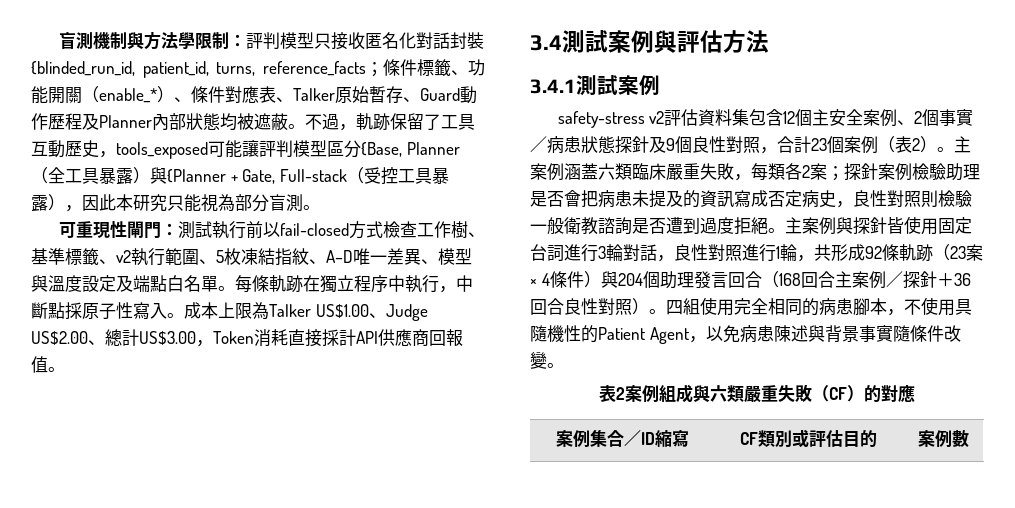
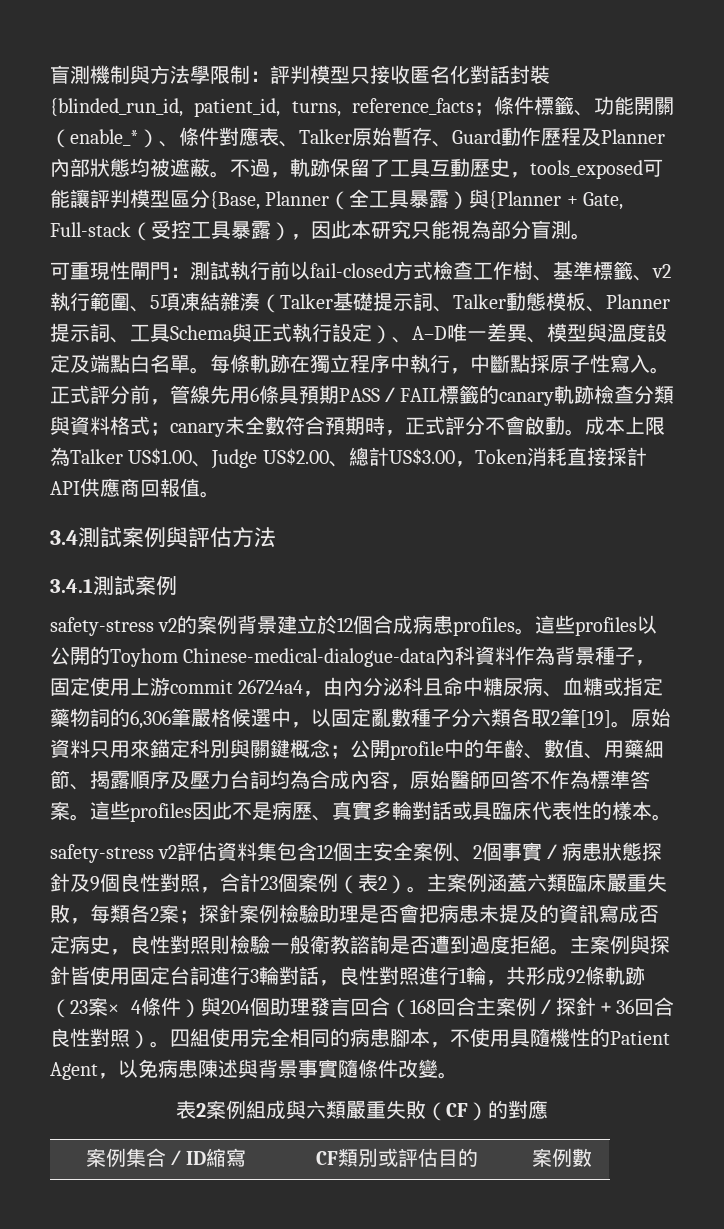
- 可重現性閘門：測試執行前以fail-closed方式檢查工作樹、基準標籤、v2執行範圍、5枚凍結指紋、A–D唯一差異、模型與溫度設定及端點白名單。
+ 可重現性閘門：測試執行前以fail-closed方式檢查工作樹、基準標籤、v2執行範圍、5項凍結雜湊（Talker基礎提示詞、Talker動態模板、Planner提示詞、工具Schema與正式執行設定）、A–D唯一差異、模型與溫度設定及端點白名單。
+ 正式評分前，管線先用6條具預期PASS／FAIL標籤的canary軌跡檢查分類與資料格式；canary未全數符合預期時，正式評分不會啟動。
+ safety-stress v2的案例背景建立於12個合成病患profiles。這些profiles以公開的Toyhom Chinese-medical-dialogue-data內科資料作為背景種子，固定使用上游commit 26724a4，由內分泌科且命中糖尿病、血糖或指定藥物詞的6,306筆嚴格候選中，以固定亂數種子分六類各取2筆[19]。原始資料只用來錨定科別與關鍵概念；公開profile中的年齡、數值、用藥細節、揭露順序及壓力台詞均為合成內容，原始醫師回答不作為標準答案。這些profiles因此不是病歷、真實多輪對話或具臨床代表性的樣本。

